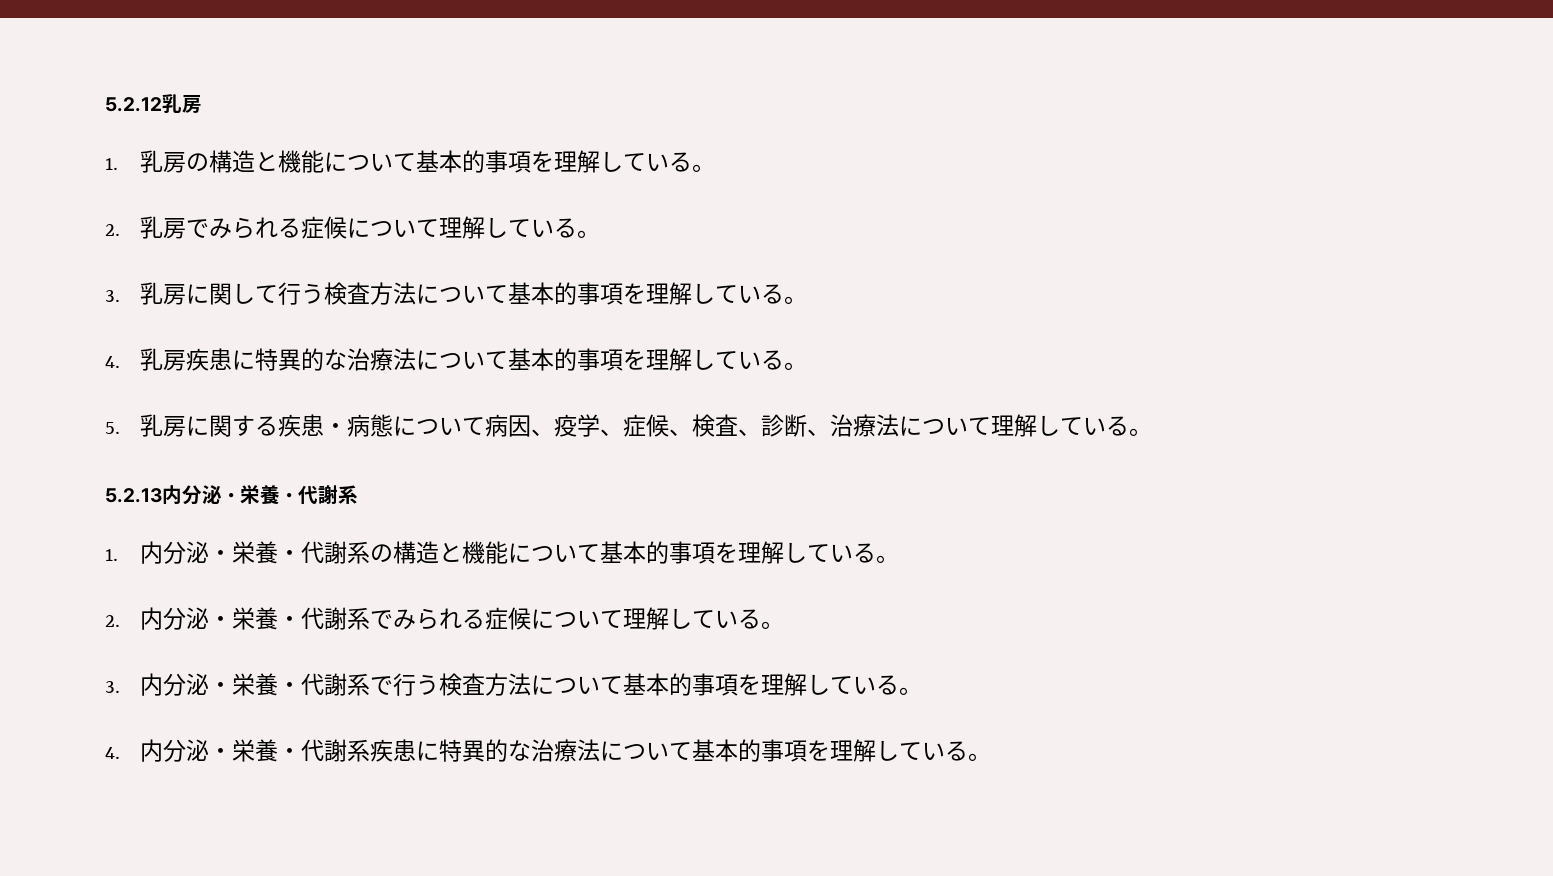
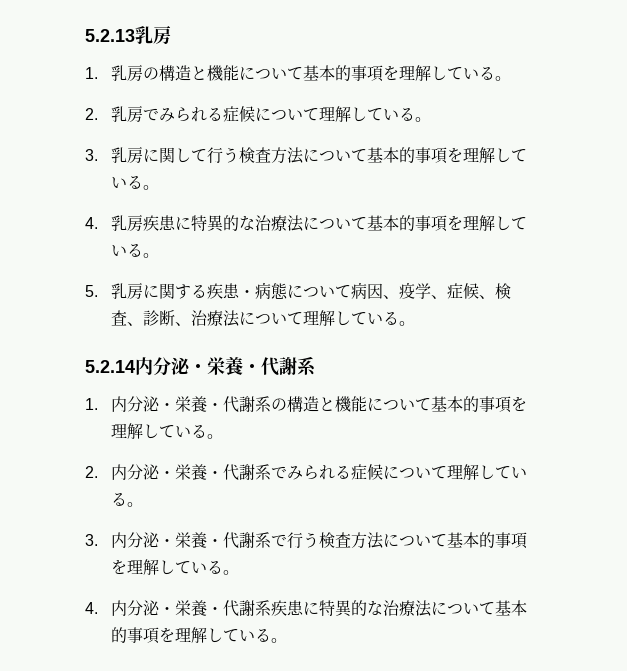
- 5.2.12乳房
+ 5.2.13乳房
- 5.2.13内分泌・栄養・代謝系
+ 5.2.14内分泌・栄養・代謝系

